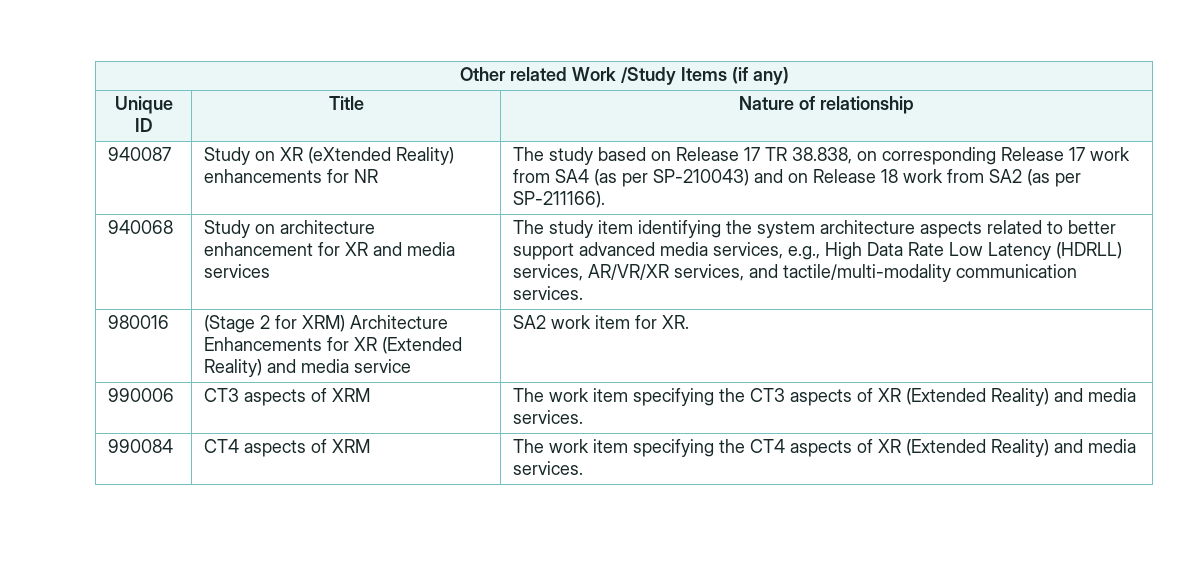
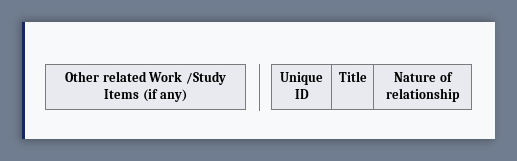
- 940087 | Study on XR (eXtended Reality) enhancements for NR | The study based on Release 17 TR 38.838, on corresponding Release 17 work from SA4 (as per SP-210043) and on Release 18 work from SA2 (as per SP-211166).
- 940068 | Study on architecture enhancement for XR and media services | The study item identifying the system architecture aspects related to better support advanced media services, e.g., High Data Rate Low Latency (HDRLL) services, AR/VR/XR services, and tactile/multi-modality communication services.
- 980016 | (Stage 2 for XRM) Architecture Enhancements for XR (Extended Reality) and media service | SA2 work item for XR.
- 990006 | CT3 aspects of XRM | The work item specifying the CT3 aspects of XR (Extended Reality) and media services.
- 990084 | CT4 aspects of XRM | The work item specifying the CT4 aspects of XR (Extended Reality) and media services.

